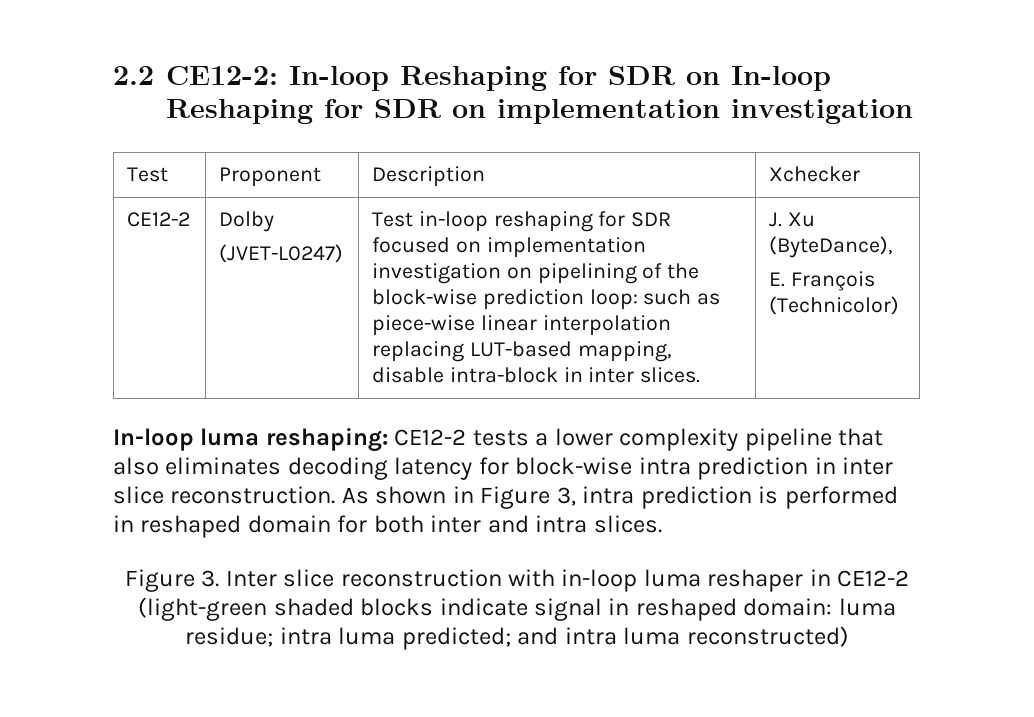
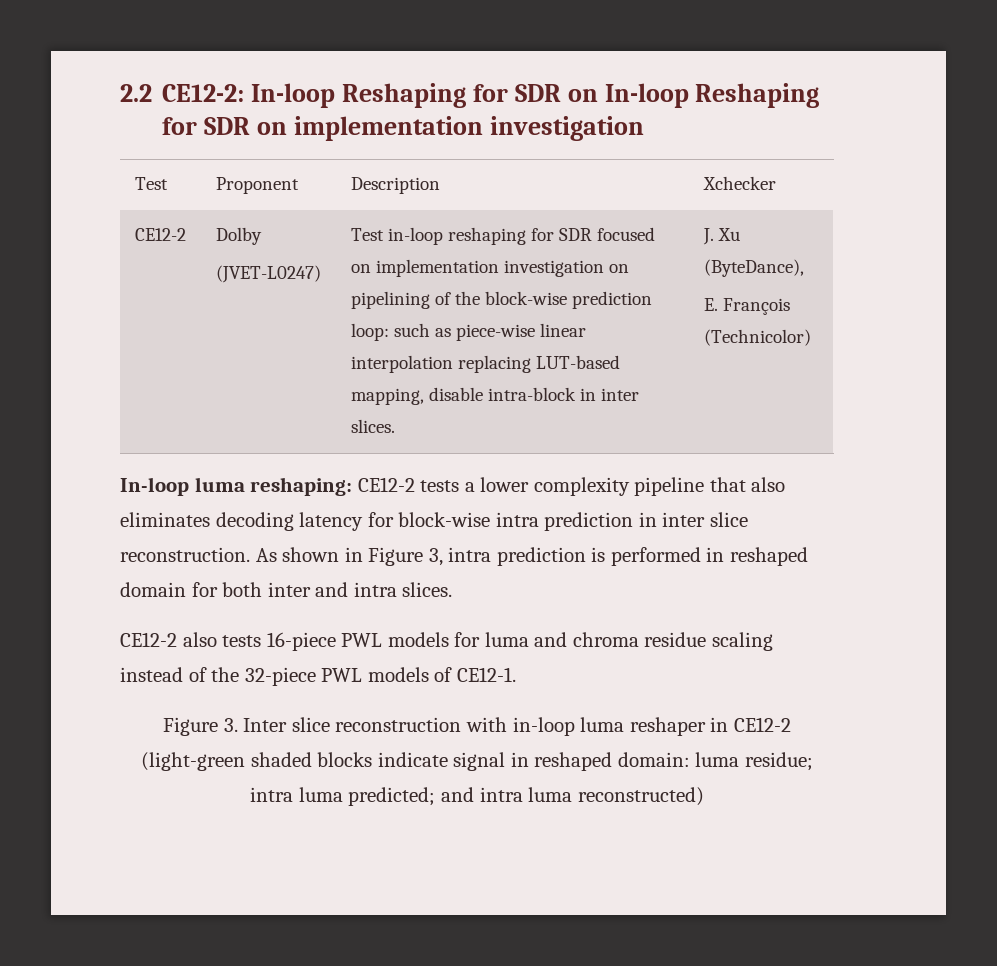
+ CE12-2 also tests 16-piece PWL models for luma and chroma residue scaling instead of the 32-piece PWL models of CE12-1.

